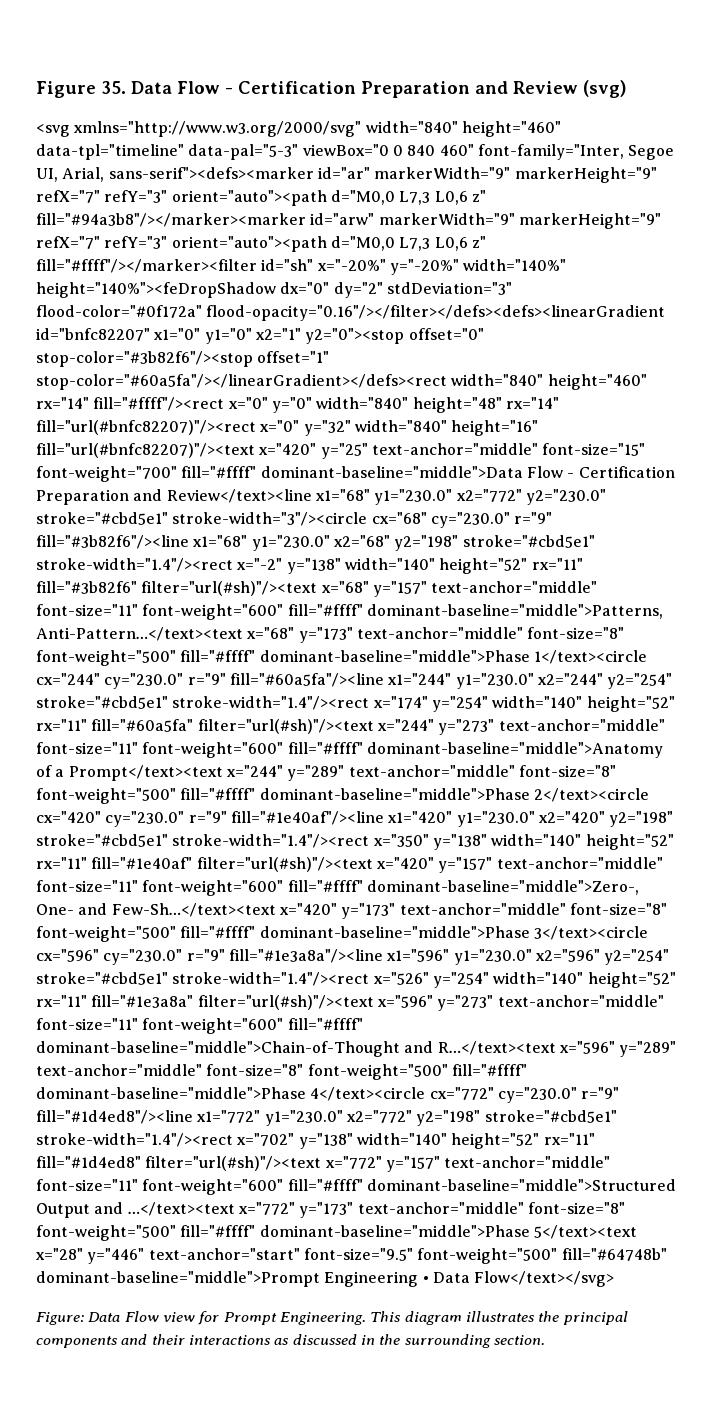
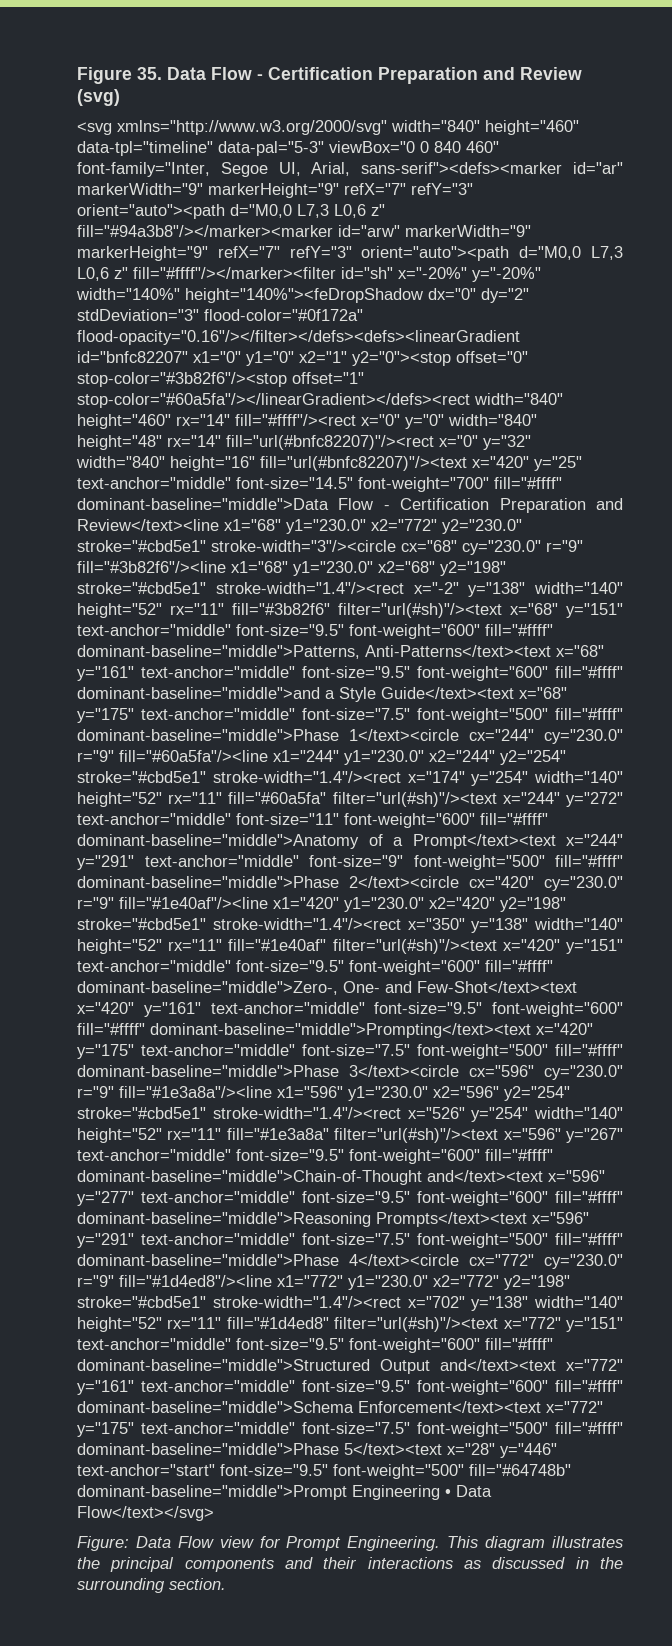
- <svg xmlns="http://www.w3.org/2000/svg" width="840" height="460" data-tpl="timeline" data-pal="5-3" viewBox="0 0 840 460" font-family="Inter, Segoe UI, Arial, sans-serif"><defs><marker id="ar" markerWidth="9" markerHeight="9" refX="7" refY="3" orient="auto"><path d="M0,0 L7,3 L0,6 z" fill="#94a3b8"/></marker><marker id="arw" markerWidth="9" markerHeight="9" refX="7" refY="3" orient="auto"><path d="M0,0 L7,3 L0,6 z" fill="#ffff"/></marker><filter id="sh" x="-20%" y="-20%" width="140%" height="140%"><feDropShadow dx="0" dy="2" stdDeviation="3" flood-color="#0f172a" flood-opacity="0.16"/></filter></defs><defs><linearGradient id="bnfc82207" x1="0" y1="0" x2="1" y2="0"><stop offset="0" stop-color="#3b82f6"/><stop offset="1" stop-color="#60a5fa"/></linearGradient></defs><rect width="840" height="460" rx="14" fill="#ffff"/><rect x="0" y="0" width="840" height="48" rx="14" fill="url(#bnfc82207)"/><rect x="0" y="32" width="840" height="16" fill="url(#bnfc82207)"/><text x="420" y="25" text-anchor="middle" font-size="15" font-weight="700" fill="#ffff" dominant-baseline="middle">Data Flow - Certification Preparation and Review</text><line x1="68" y1="230.0" x2="772" y2="230.0" stroke="#cbd5e1" stroke-width="3"/><circle cx="68" cy="230.0" r="9" fill="#3b82f6"/><line x1="68" y1="230.0" x2="68" y2="198" stroke="#cbd5e1" stroke-width="1.4"/><rect x="-2" y="138" width="140" height="52" rx="11" fill="#3b82f6" filter="url(#sh)"/><text x="68" y="157" text-anchor="middle" font-size="11" font-weight="600" fill="#ffff" dominant-baseline="middle">Patterns, Anti-Pattern…</text><text x="68" y="173" text-anchor="middle" font-size="8" font-weight="500" fill="#ffff" dominant-baseline="middle">Phase 1</text><circle cx="244" cy="230.0" r="9" fill="#60a5fa"/><line x1="244" y1="230.0" x2="244" y2="254" stroke="#cbd5e1" stroke-width="1.4"/><rect x="174" y="254" width="140" height="52" rx="11" fill="#60a5fa" filter="url(#sh)"/><text x="244" y="273" text-anchor="middle" font-size="11" font-weight="600" fill="#ffff" dominant-baseline="middle">Anatomy of a Prompt</text><text x="244" y="289" text-anchor="middle" font-size="8" font-weight="500" fill="#ffff" dominant-baseline="middle">Phase 2</text><circle cx="420" cy="230.0" r="9" fill="#1e40af"/><line x1="420" y1="230.0" x2="420" y2="198" stroke="#cbd5e1" stroke-width="1.4"/><rect x="350" y="138" width="140" height="52" rx="11" fill="#1e40af" filter="url(#sh)"/><text x="420" y="157" text-anchor="middle" font-size="11" font-weight="600" fill="#ffff" dominant-baseline="middle">Zero-, One- and Few-Sh…</text><text x="420" y="173" text-anchor="middle" font-size="8" font-weight="500" fill="#ffff" dominant-baseline="middle">Phase 3</text><circle cx="596" cy="230.0" r="9" fill="#1e3a8a"/><line x1="596" y1="230.0" x2="596" y2="254" stroke="#cbd5e1" stroke-width="1.4"/><rect x="526" y="254" width="140" height="52" rx="11" fill="#1e3a8a" filter="url(#sh)"/><text x="596" y="273" text-anchor="middle" font-size="11" font-weight="600" fill="#ffff" dominant-baseline="middle">Chain-of-Thought and R…</text><text x="596" y="289" text-anchor="middle" font-size="8" font-weight="500" fill="#ffff" dominant-baseline="middle">Phase 4</text><circle cx="772" cy="230.0" r="9" fill="#1d4ed8"/><line x1="772" y1="230.0" x2="772" y2="198" stroke="#cbd5e1" stroke-width="1.4"/><rect x="702" y="138" width="140" height="52" rx="11" fill="#1d4ed8" filter="url(#sh)"/><text x="772" y="157" text-anchor="middle" font-size="11" font-weight="600" fill="#ffff" dominant-baseline="middle">Structured Output and …</text><text x="772" y="173" text-anchor="middle" font-size="8" font-weight="500" fill="#ffff" dominant-baseline="middle">Phase 5</text><text x="28" y="446" text-anchor="start" font-size="9.5" font-weight="500" fill="#64748b" dominant-baseline="middle">Prompt Engineering • Data Flow</text></svg>
+ <svg xmlns="http://www.w3.org/2000/svg" width="840" height="460" data-tpl="timeline" data-pal="5-3" viewBox="0 0 840 460" font-family="Inter, Segoe UI, Arial, sans-serif"><defs><marker id="ar" markerWidth="9" markerHeight="9" refX="7" refY="3" orient="auto"><path d="M0,0 L7,3 L0,6 z" fill="#94a3b8"/></marker><marker id="arw" markerWidth="9" markerHeight="9" refX="7" refY="3" orient="auto"><path d="M0,0 L7,3 L0,6 z" fill="#ffff"/></marker><filter id="sh" x="-20%" y="-20%" width="140%" height="140%"><feDropShadow dx="0" dy="2" stdDeviation="3" flood-color="#0f172a" flood-opacity="0.16"/></filter></defs><defs><linearGradient id="bnfc82207" x1="0" y1="0" x2="1" y2="0"><stop offset="0" stop-color="#3b82f6"/><stop offset="1" stop-color="#60a5fa"/></linearGradient></defs><rect width="840" height="460" rx="14" fill="#ffff"/><rect x="0" y="0" width="840" height="48" rx="14" fill="url(#bnfc82207)"/><rect x="0" y="32" width="840" height="16" fill="url(#bnfc82207)"/><text x="420" y="25" text-anchor="middle" font-size="14.5" font-weight="700" fill="#ffff" dominant-baseline="middle">Data Flow - Certification Preparation and Review</text><line x1="68" y1="230.0" x2="772" y2="230.0" stroke="#cbd5e1" stroke-width="3"/><circle cx="68" cy="230.0" r="9" fill="#3b82f6"/><line x1="68" y1="230.0" x2="68" y2="198" stroke="#cbd5e1" stroke-width="1.4"/><rect x="-2" y="138" width="140" height="52" rx="11" fill="#3b82f6" filter="url(#sh)"/><text x="68" y="151" text-anchor="middle" font-size="9.5" font-weight="600" fill="#ffff" dominant-baseline="middle">Patterns, Anti-Patterns</text><text x="68" y="161" text-anchor="middle" font-size="9.5" font-weight="600" fill="#ffff" dominant-baseline="middle">and a Style Guide</text><text x="68" y="175" text-anchor="middle" font-size="7.5" font-weight="500" fill="#ffff" dominant-baseline="middle">Phase 1</text><circle cx="244" cy="230.0" r="9" fill="#60a5fa"/><line x1="244" y1="230.0" x2="244" y2="254" stroke="#cbd5e1" stroke-width="1.4"/><rect x="174" y="254" width="140" height="52" rx="11" fill="#60a5fa" filter="url(#sh)"/><text x="244" y="272" text-anchor="middle" font-size="11" font-weight="600" fill="#ffff" dominant-baseline="middle">Anatomy of a Prompt</text><text x="244" y="291" text-anchor="middle" font-size="9" font-weight="500" fill="#ffff" dominant-baseline="middle">Phase 2</text><circle cx="420" cy="230.0" r="9" fill="#1e40af"/><line x1="420" y1="230.0" x2="420" y2="198" stroke="#cbd5e1" stroke-width="1.4"/><rect x="350" y="138" width="140" height="52" rx="11" fill="#1e40af" filter="url(#sh)"/><text x="420" y="151" text-anchor="middle" font-size="9.5" font-weight="600" fill="#ffff" dominant-baseline="middle">Zero-, One- and Few-Shot</text><text x="420" y="161" text-anchor="middle" font-size="9.5" font-weight="600" fill="#ffff" dominant-baseline="middle">Prompting</text><text x="420" y="175" text-anchor="middle" font-size="7.5" font-weight="500" fill="#ffff" dominant-baseline="middle">Phase 3</text><circle cx="596" cy="230.0" r="9" fill="#1e3a8a"/><line x1="596" y1="230.0" x2="596" y2="254" stroke="#cbd5e1" stroke-width="1.4"/><rect x="526" y="254" width="140" height="52" rx="11" fill="#1e3a8a" filter="url(#sh)"/><text x="596" y="267" text-anchor="middle" font-size="9.5" font-weight="600" fill="#ffff" dominant-baseline="middle">Chain-of-Thought and</text><text x="596" y="277" text-anchor="middle" font-size="9.5" font-weight="600" fill="#ffff" dominant-baseline="middle">Reasoning Prompts</text><text x="596" y="291" text-anchor="middle" font-size="7.5" font-weight="500" fill="#ffff" dominant-baseline="middle">Phase 4</text><circle cx="772" cy="230.0" r="9" fill="#1d4ed8"/><line x1="772" y1="230.0" x2="772" y2="198" stroke="#cbd5e1" stroke-width="1.4"/><rect x="702" y="138" width="140" height="52" rx="11" fill="#1d4ed8" filter="url(#sh)"/><text x="772" y="151" text-anchor="middle" font-size="9.5" font-weight="600" fill="#ffff" dominant-baseline="middle">Structured Output and</text><text x="772" y="161" text-anchor="middle" font-size="9.5" font-weight="600" fill="#ffff" dominant-baseline="middle">Schema Enforcement</text><text x="772" y="175" text-anchor="middle" font-size="7.5" font-weight="500" fill="#ffff" dominant-baseline="middle">Phase 5</text><text x="28" y="446" text-anchor="start" font-size="9.5" font-weight="500" fill="#64748b" dominant-baseline="middle">Prompt Engineering • Data Flow</text></svg>

